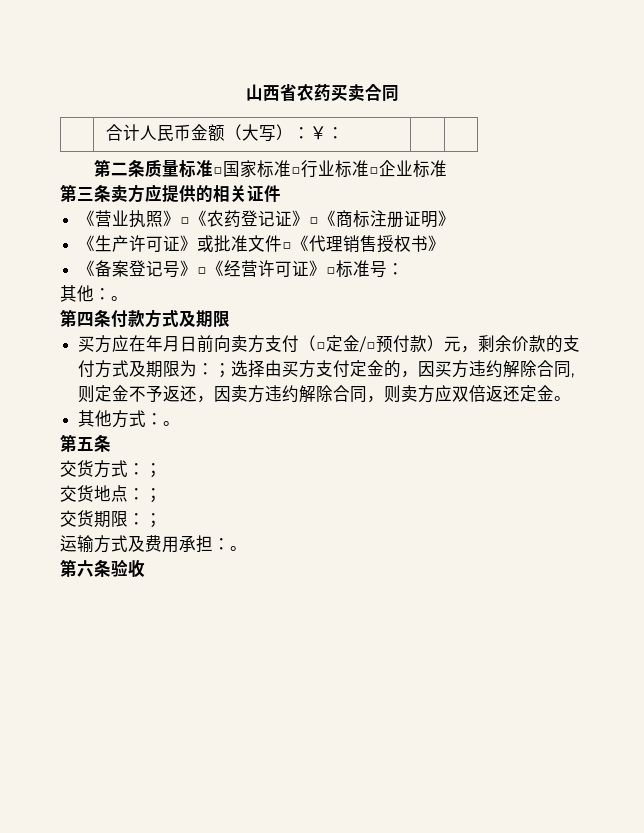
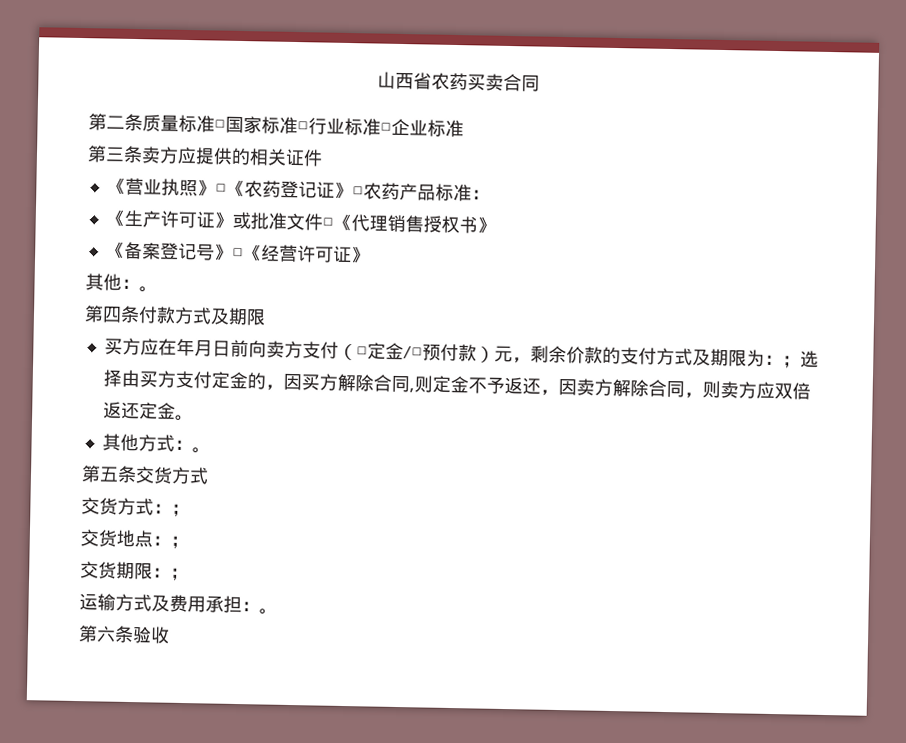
- | 合计人民币金额（大写）：￥： | |
- 《营业执照》□《农药登记证》□《商标注册证明》
+ 《营业执照》□《农药登记证》□农药产品标准：
- 《备案登记号》□《经营许可证》□标准号：
+ 《备案登记号》□《经营许可证》
- 买方应在年月日前向卖方支付（□定金/□预付款）元，剩余价款的支付方式及期限为：；选择由买方支付定金的，因买方违约解除合同,则定金不予返还，因卖方违约解除合同，则卖方应双倍返还定金。
+ 买方应在年月日前向卖方支付（□定金/□预付款）元，剩余价款的支付方式及期限为：；选择由买方支付定金的，因买方解除合同,则定金不予返还，因卖方解除合同，则卖方应双倍返还定金。
- 第五条
+ 第五条交货方式

